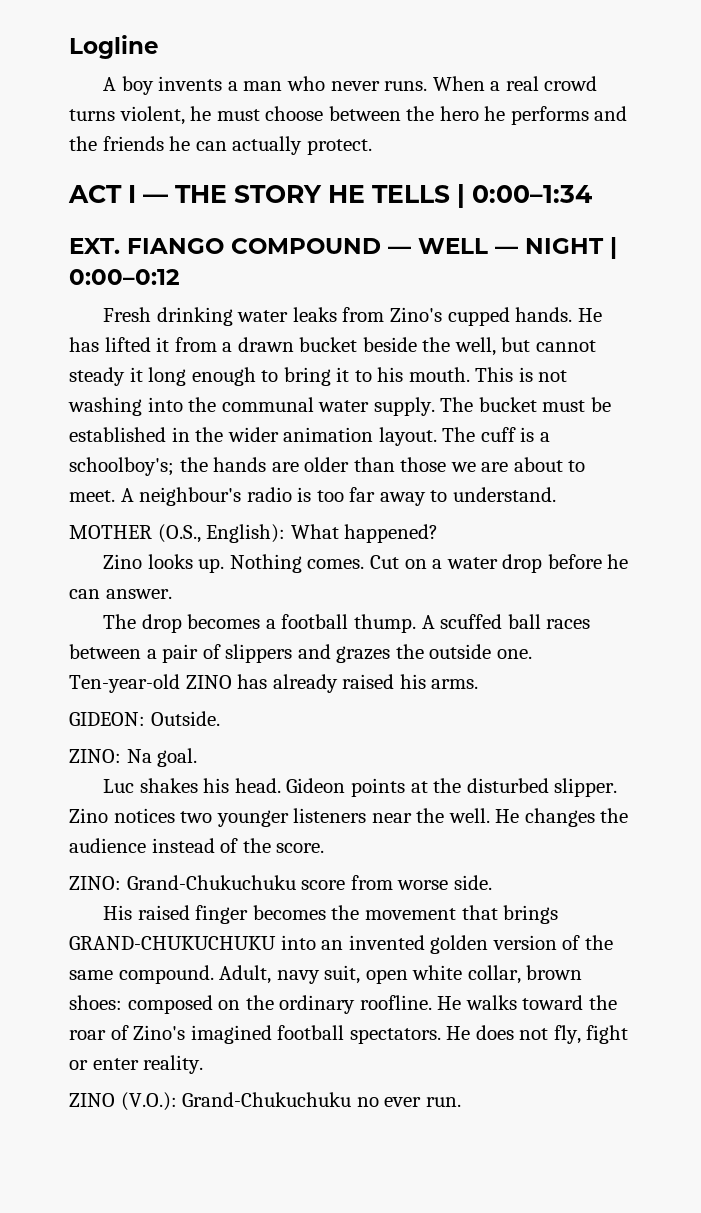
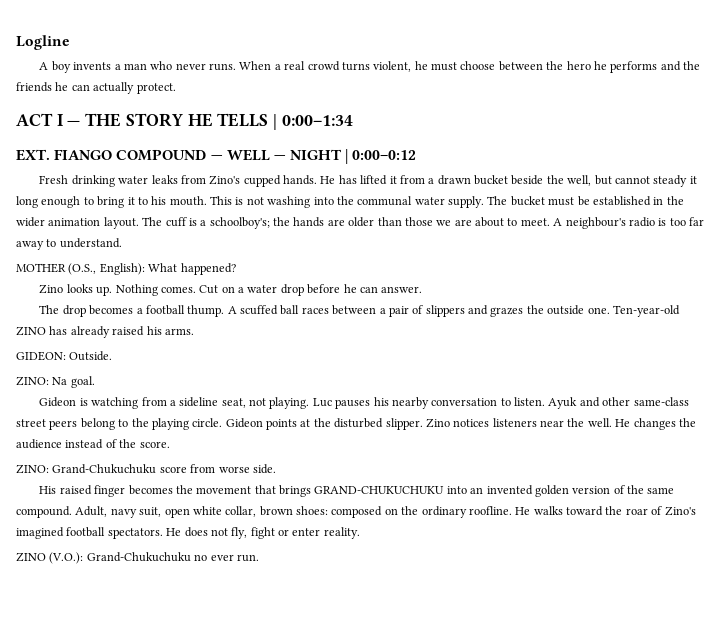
- Luc shakes his head.
+ Gideon is watching from a sideline seat, not playing. Luc pauses his nearby conversation to listen. Ayuk and other same-class street peers belong to the playing circle.
- Zino notices two younger listeners near the well.
+ Zino notices listeners near the well.

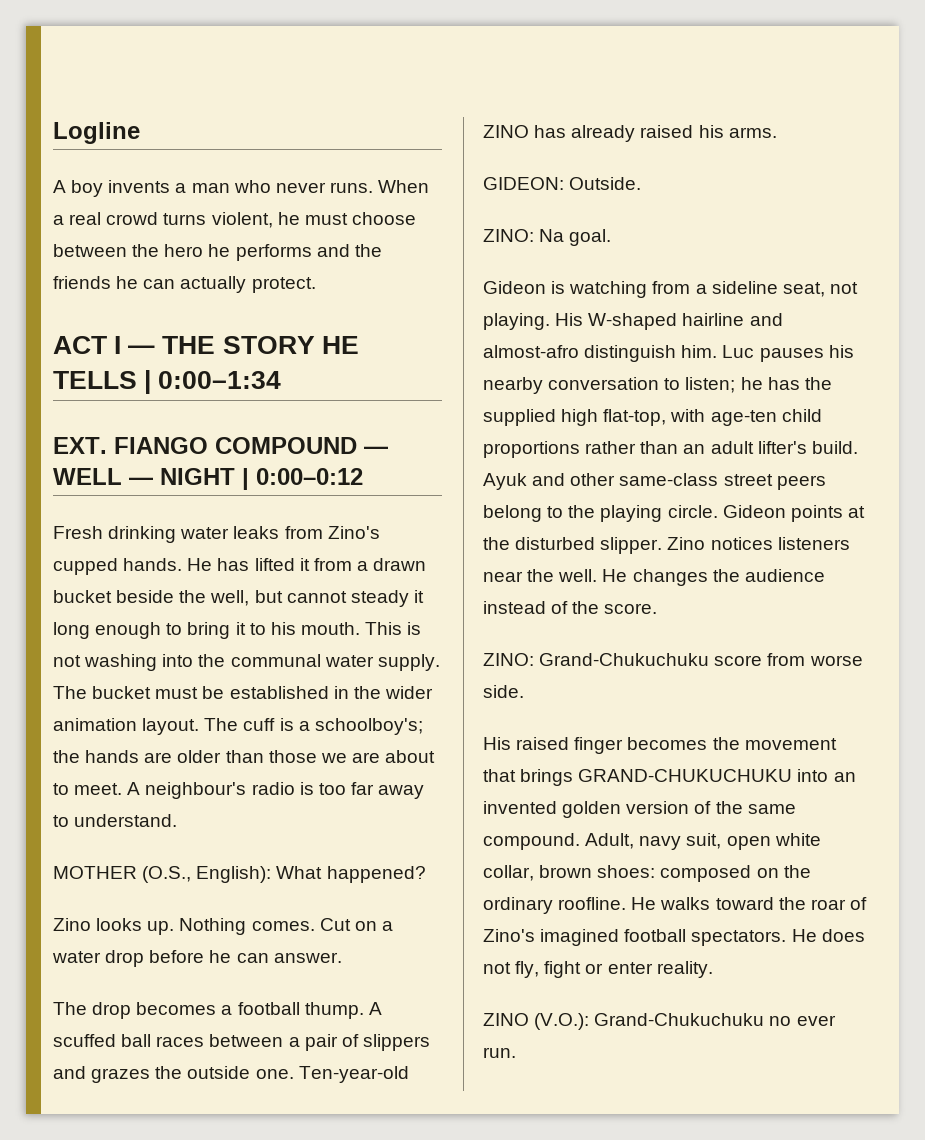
+ His W-shaped hairline and almost-afro distinguish him.
- Luc pauses his nearby conversation to listen.
+ Luc pauses his nearby conversation to listen; he has the supplied high flat-top, with age-ten child proportions rather than an adult lifter's build.

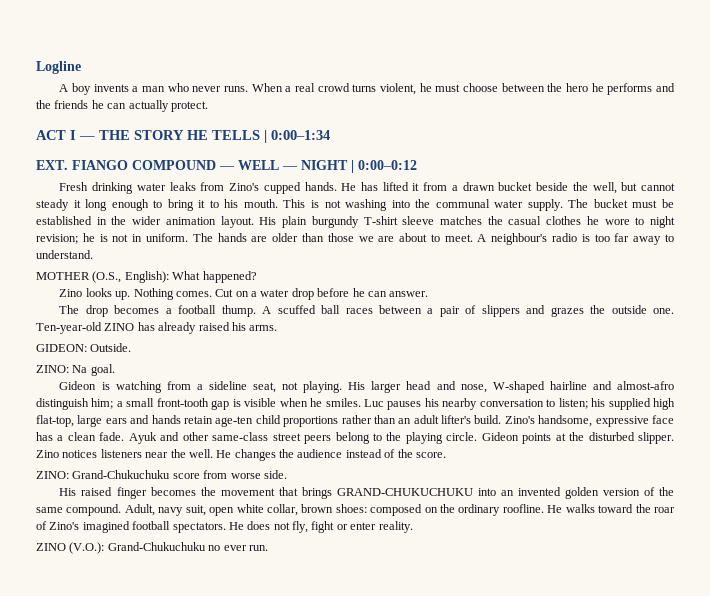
- The cuff is a schoolboy's; the hands are older than those we are about to meet.
+ His plain burgundy T-shirt sleeve matches the casual clothes he wore to night revision; he is not in uniform. The hands are older than those we are about to meet.
- His W-shaped hairline and almost-afro distinguish him.
+ His larger head and nose, W-shaped hairline and almost-afro distinguish him; a small front-tooth gap is visible when he smiles.
- Luc pauses his nearby conversation to listen; he has the supplied high flat-top, with age-ten child proportions rather than an adult lifter's build.
+ Luc pauses his nearby conversation to listen; his supplied high flat-top, large ears and hands retain age-ten child proportions rather than an adult lifter's build.
+ Zino's handsome, expressive face has a clean fade.

